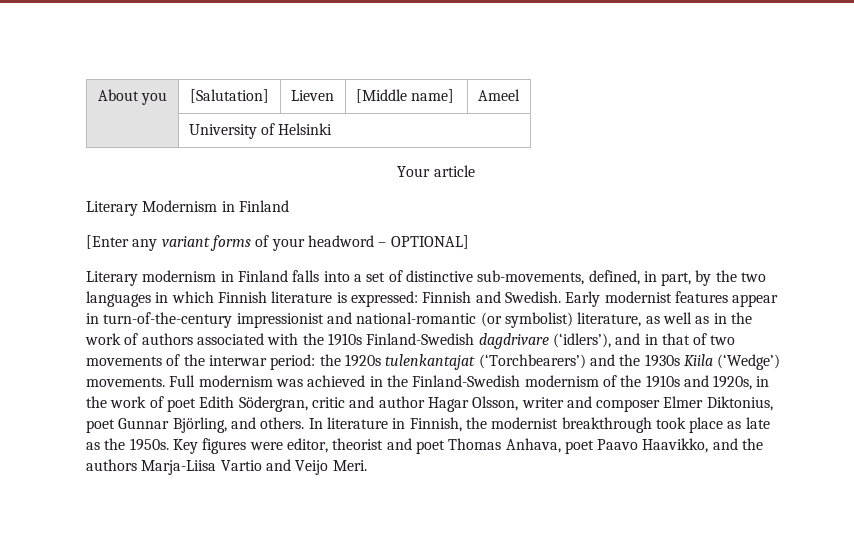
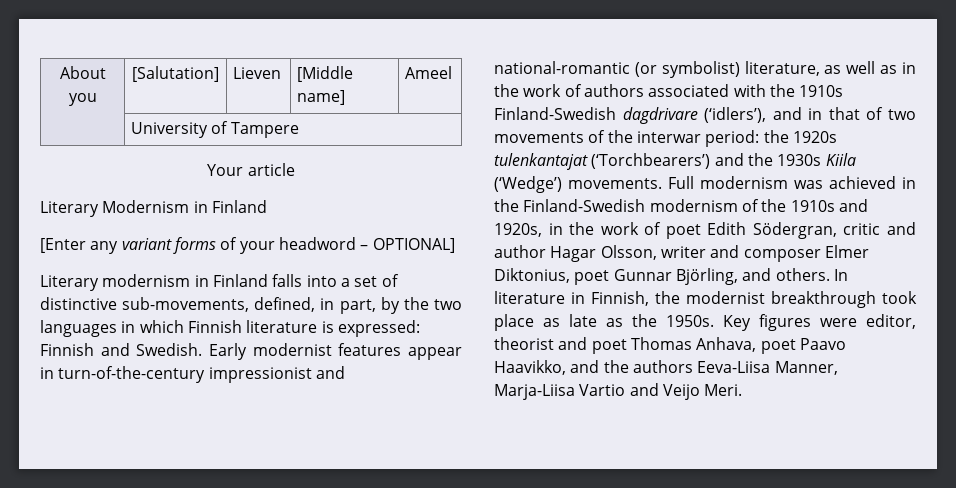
- | University of Helsinki
+ | University of Tampere
- Key figures were editor, theorist and poet Thomas Anhava, poet Paavo Haavikko, and the authors Marja-Liisa Vartio and Veijo Meri.
+ Key figures were editor, theorist and poet Thomas Anhava, poet Paavo Haavikko, and the authors Eeva-Liisa Manner, Marja-Liisa Vartio and Veijo Meri.

